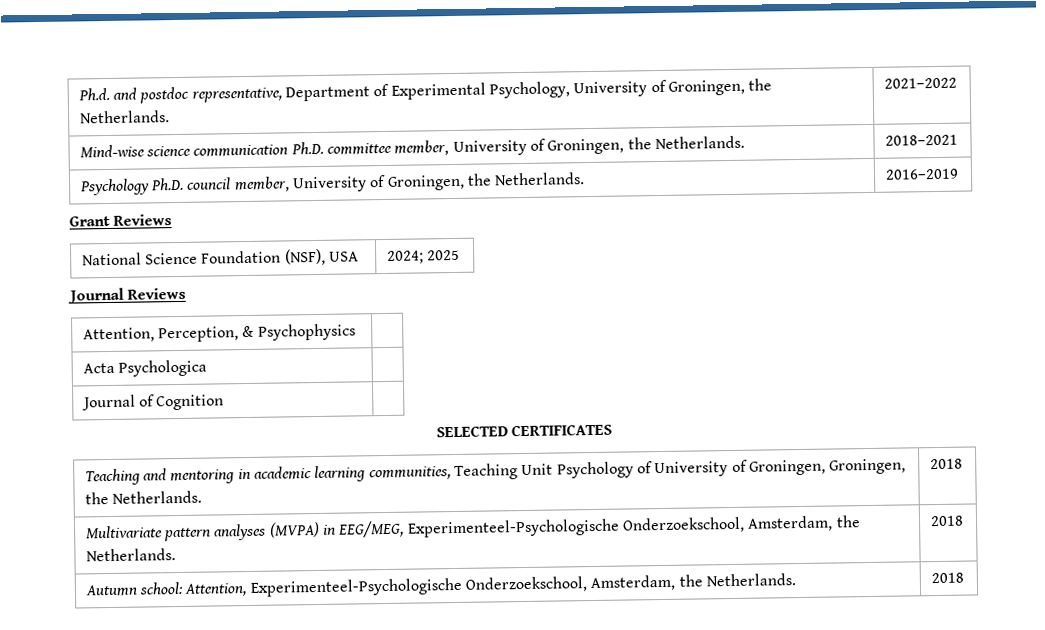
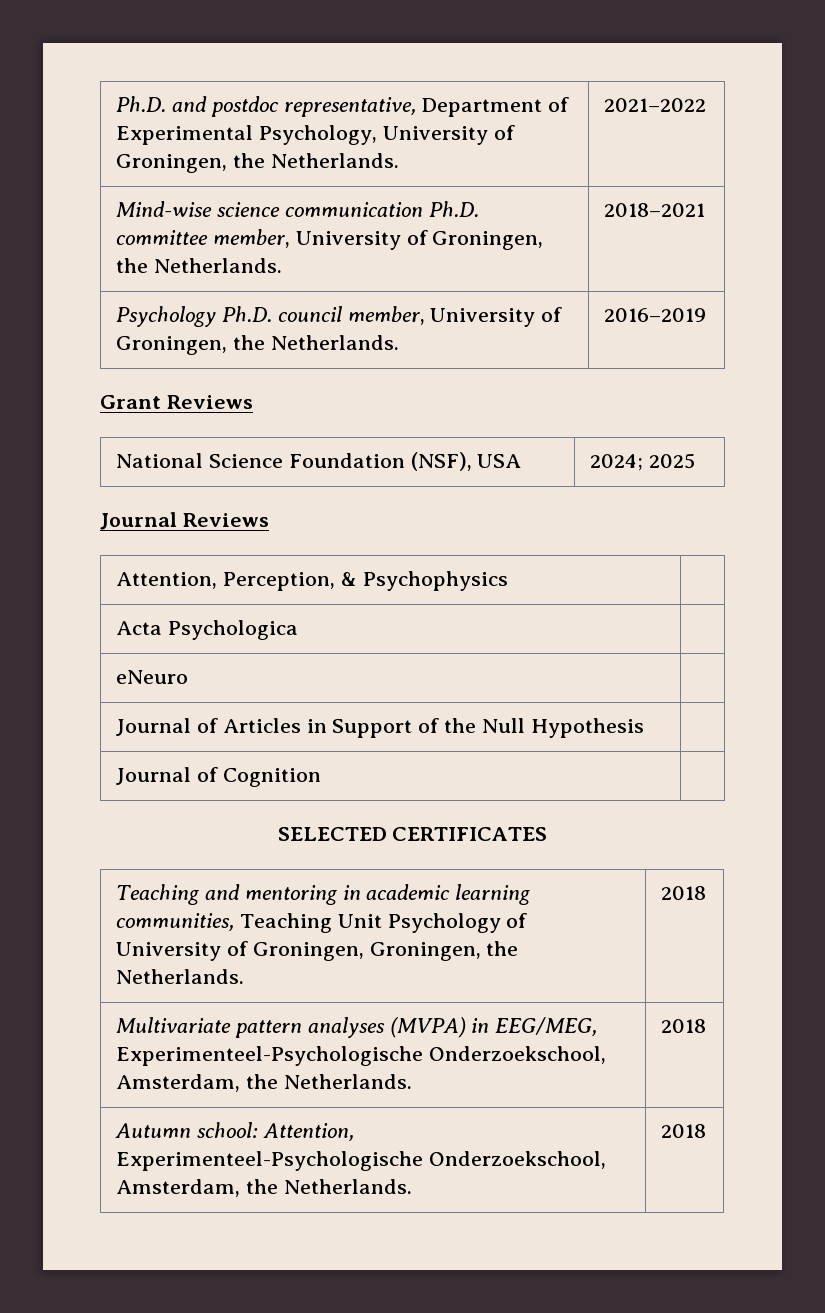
- Ph.d. and postdoc representative, Department of Experimental Psychology, University of Groningen, the Netherlands. | 2021–2022
+ Ph.D. and postdoc representative, Department of Experimental Psychology, University of Groningen, the Netherlands. | 2021–2022
+ eNeuro |
+ Journal of Articles in Support of the Null Hypothesis |

